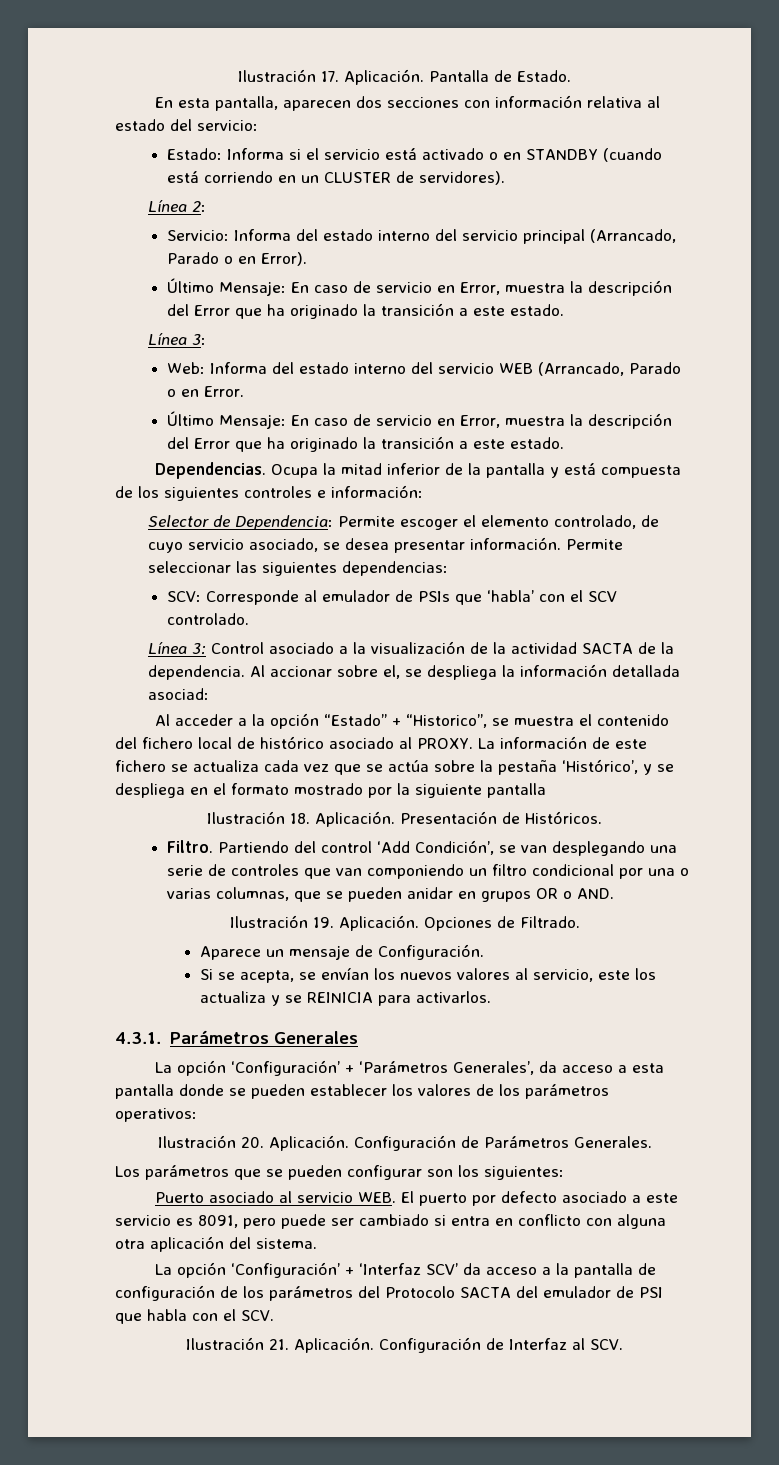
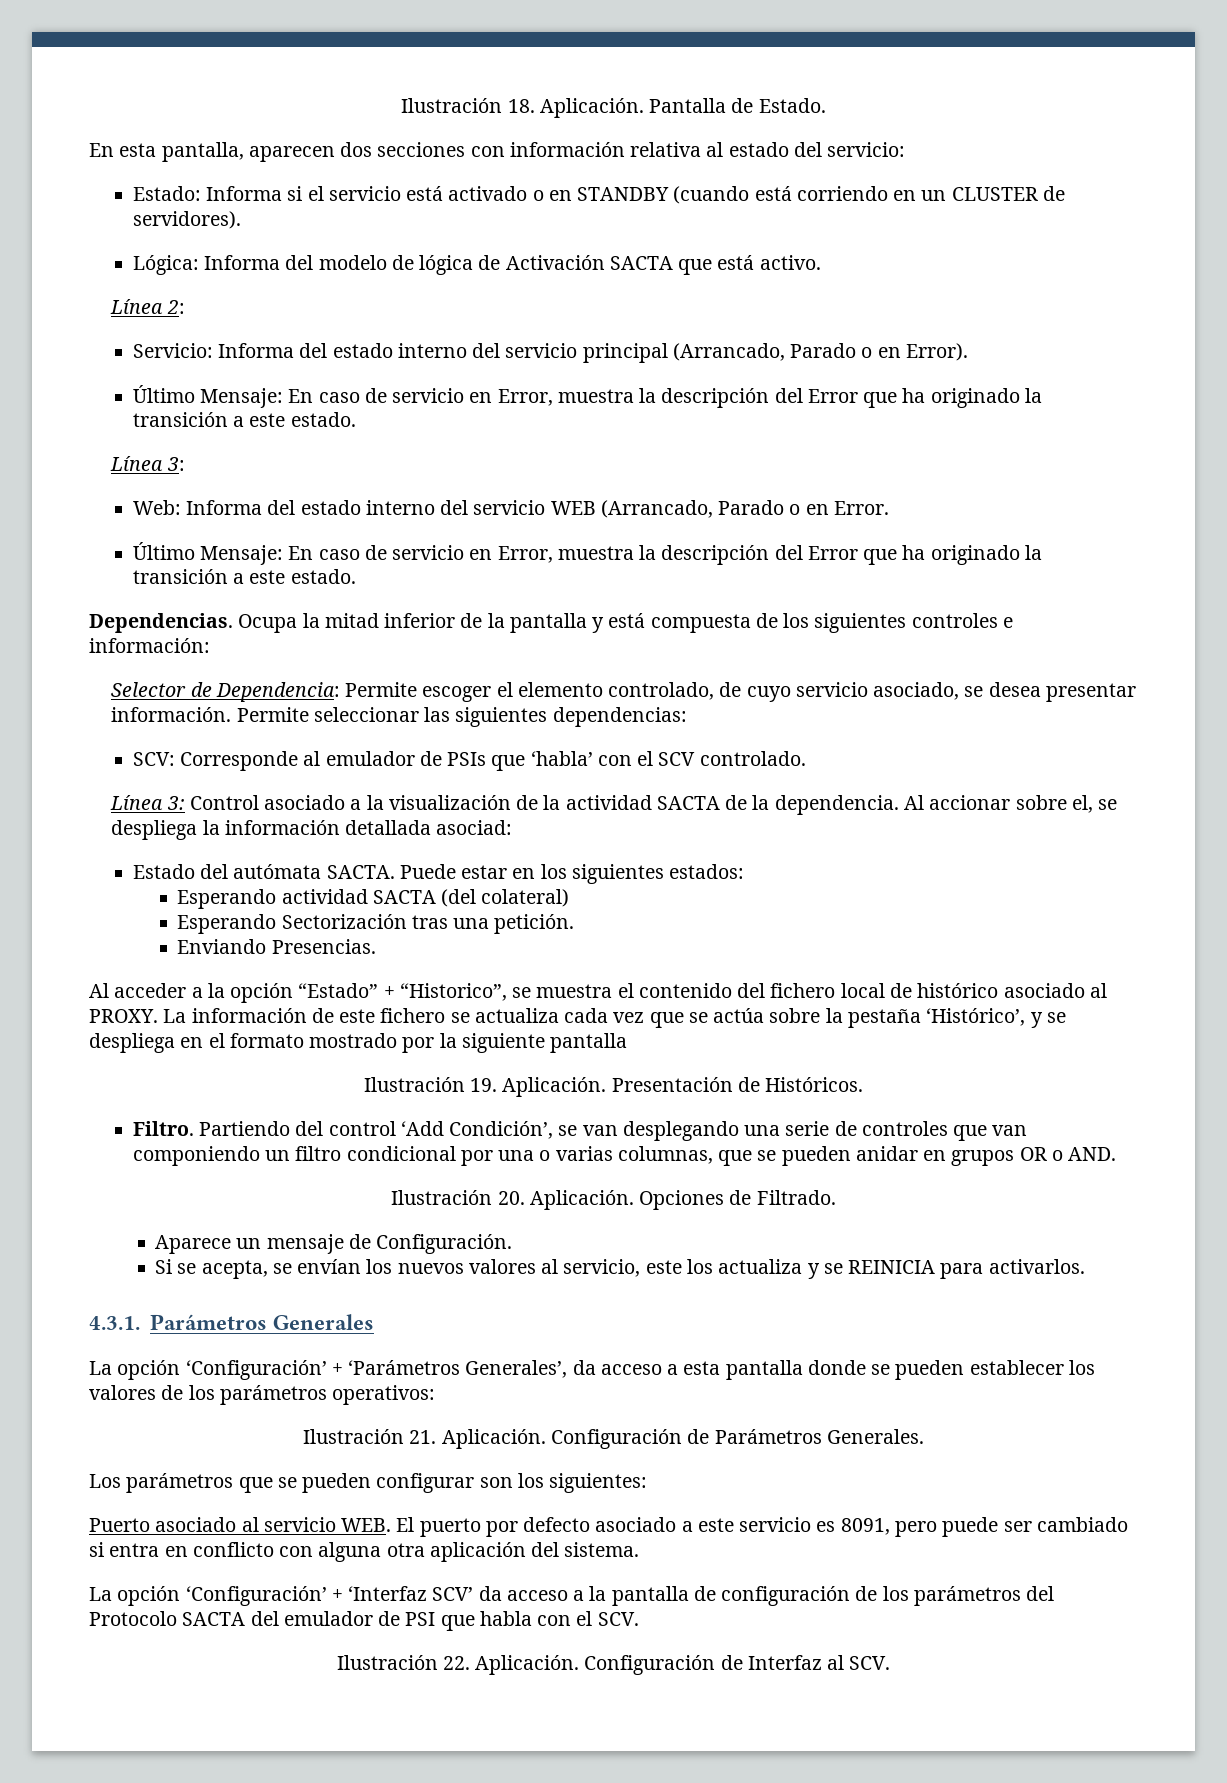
- Ilustración 17. Aplicación.
+ Ilustración 18. Aplicación.
+ Lógica: Informa del modelo de lógica de Activación SACTA que está activo.
+ Estado del autómata SACTA. Puede estar en los siguientes estados:
+ Esperando actividad SACTA (del colateral)
+ Esperando Sectorización tras una petición.
+ Enviando Presencias.
- Ilustración 18. Aplicación.
+ Ilustración 19. Aplicación.
- Ilustración 19. Aplicación.
+ Ilustración 20. Aplicación.
- Ilustración 20. Aplicación.
+ Ilustración 21. Aplicación.
- Ilustración 21. Aplicación.
+ Ilustración 22. Aplicación.

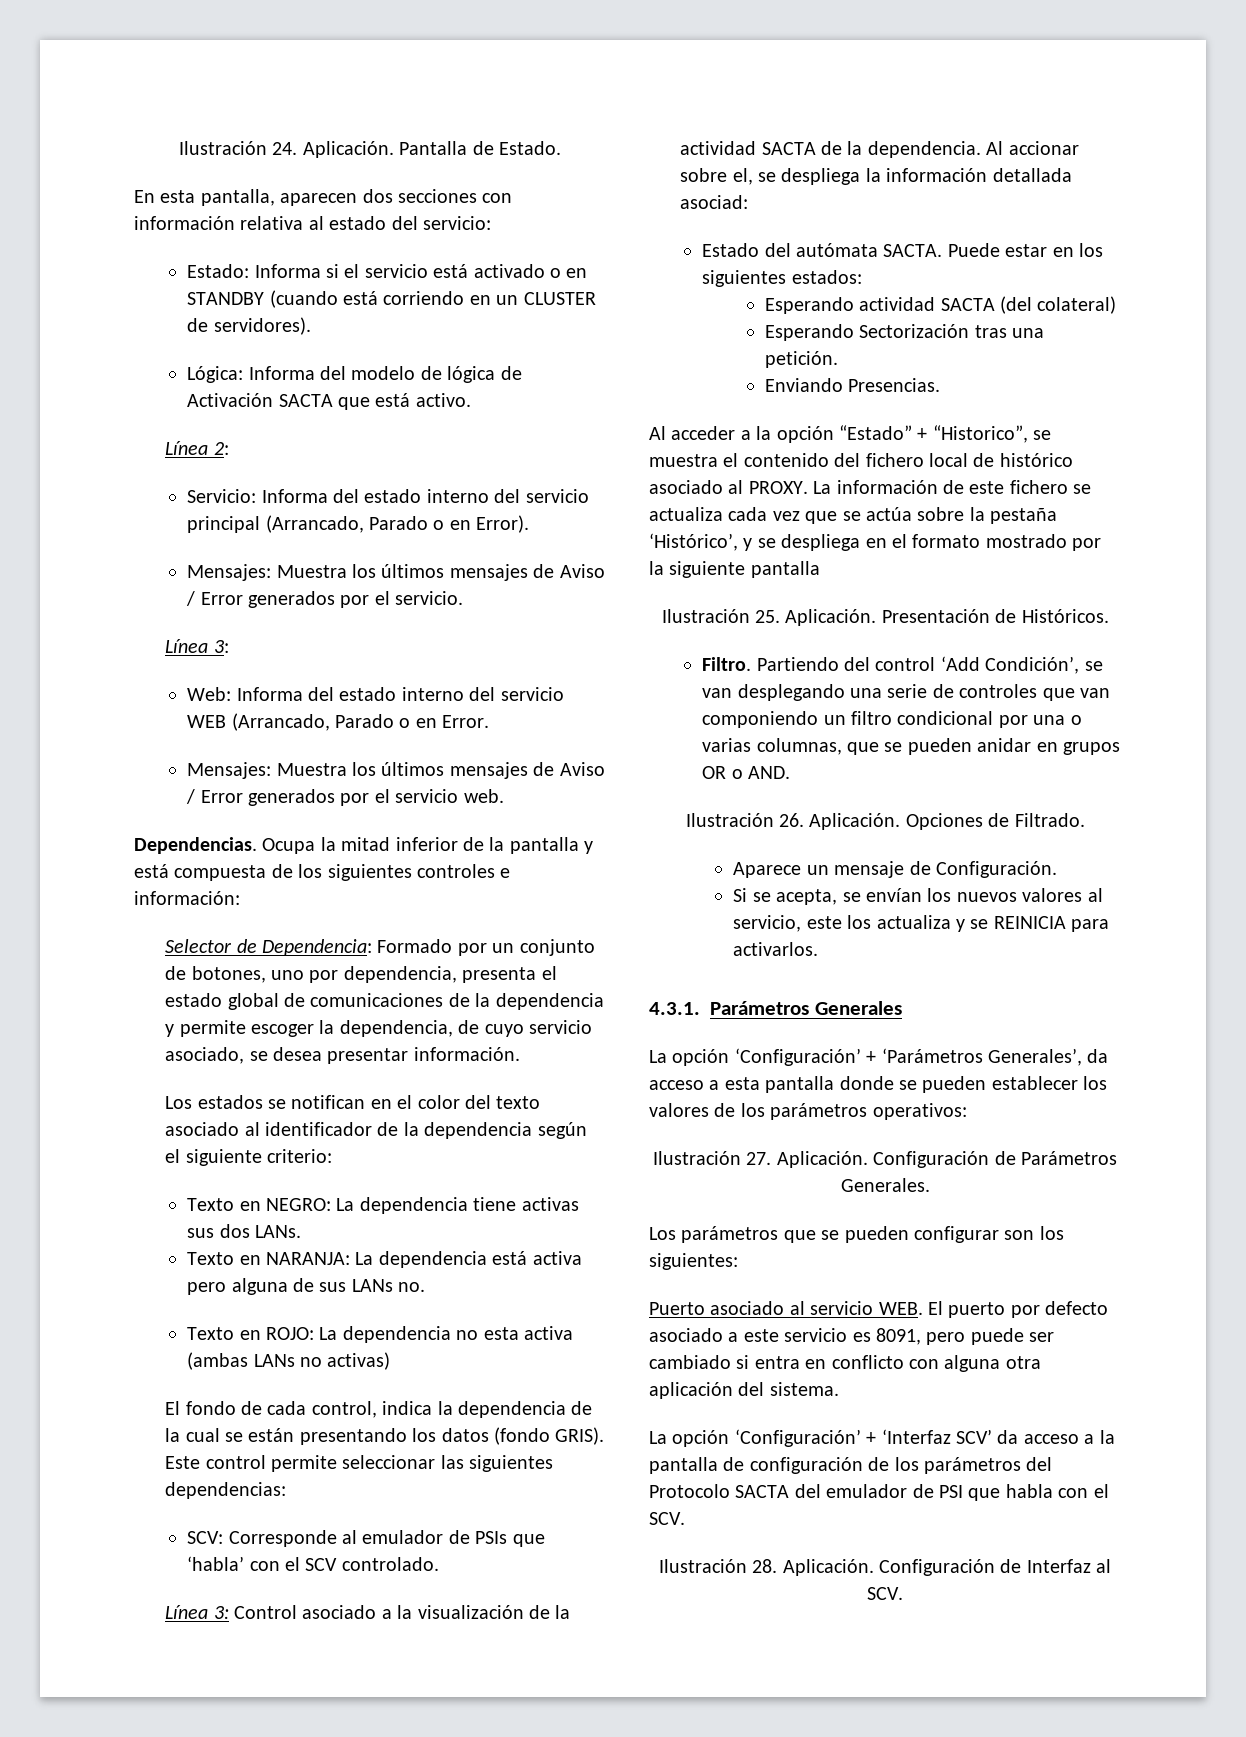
- Ilustración 18. Aplicación.
+ Ilustración 24. Aplicación.
  Servicio: Informa del estado interno del servicio principal (Arrancado, Parado o en Error).
- Último Mensaje: En caso de servicio en Error, muestra la descripción del Error que ha originado la transición a este estado.
+ Mensajes: Muestra los últimos mensajes de Aviso / Error generados por el servicio.
  Web: Informa del estado interno del servicio WEB (Arrancado, Parado o en Error.
- Último Mensaje: En caso de servicio en Error, muestra la descripción del Error que ha originado la transición a este estado.
+ Mensajes: Muestra los últimos mensajes de Aviso / Error generados por el servicio web.
- Selector de Dependencia: Permite escoger el elemento controlado, de cuyo servicio asociado, se desea presentar información. Permite seleccionar las siguientes dependencias:
+ Selector de Dependencia: Formado por un conjunto de botones, uno por dependencia, presenta el estado global de comunicaciones de la dependencia y permite escoger la dependencia, de cuyo servicio asociado, se desea presentar información.
+ Los estados se notifican en el color del texto asociado al identificador de la dependencia según el siguiente criterio:
+ Texto en NEGRO: La dependencia tiene activas sus dos LANs.
+ Texto en NARANJA: La dependencia está activa pero alguna de sus LANs no.
+ Texto en ROJO: La dependencia no esta activa (ambas LANs no activas)
+ El fondo de cada control, indica la dependencia de la cual se están presentando los datos (fondo GRIS). Este control permite seleccionar las siguientes dependencias:
- Ilustración 19. Aplicación.
+ Ilustración 25. Aplicación.
- Ilustración 20. Aplicación.
+ Ilustración 26. Aplicación.
- Ilustración 21. Aplicación.
+ Ilustración 27. Aplicación.
- Ilustración 22. Aplicación.
+ Ilustración 28. Aplicación.

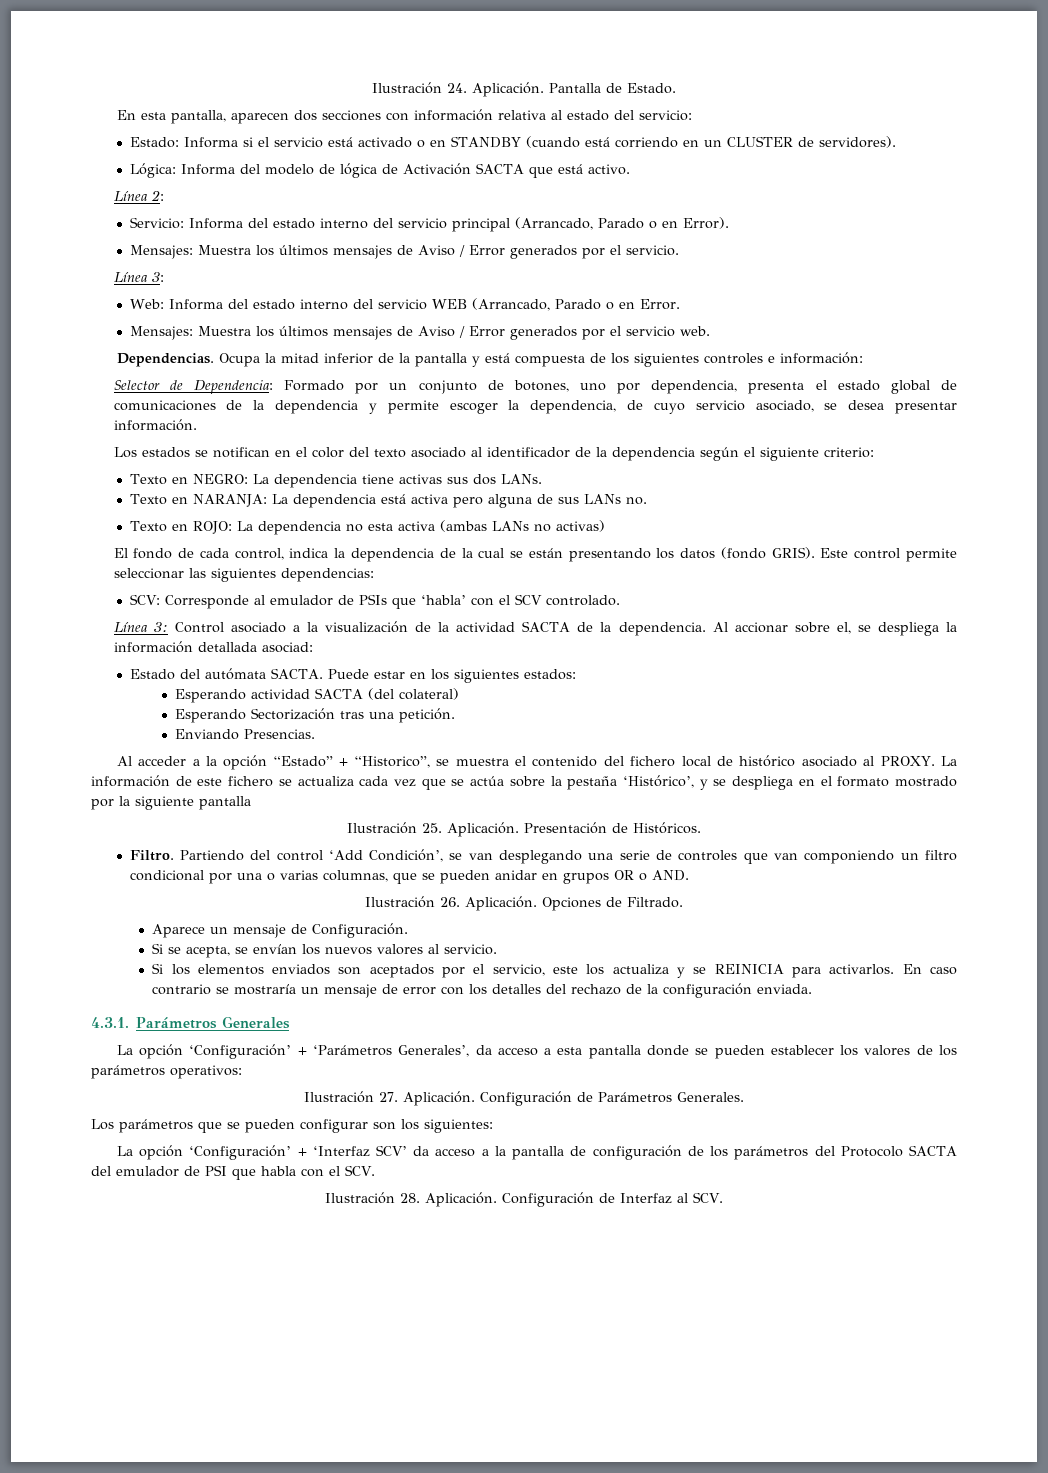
- Si se acepta, se envían los nuevos valores al servicio, este los actualiza y se REINICIA para activarlos.
+ Si se acepta, se envían los nuevos valores al servicio.
+ Si los elementos enviados son aceptados por el servicio, este los actualiza y se REINICIA para activarlos. En caso contrario se mostraría un mensaje de error con los detalles del rechazo de la configuración enviada.
- Puerto asociado al servicio WEB. El puerto por defecto asociado a este servicio es 8091, pero puede ser cambiado si entra en conflicto con alguna otra aplicación del sistema.

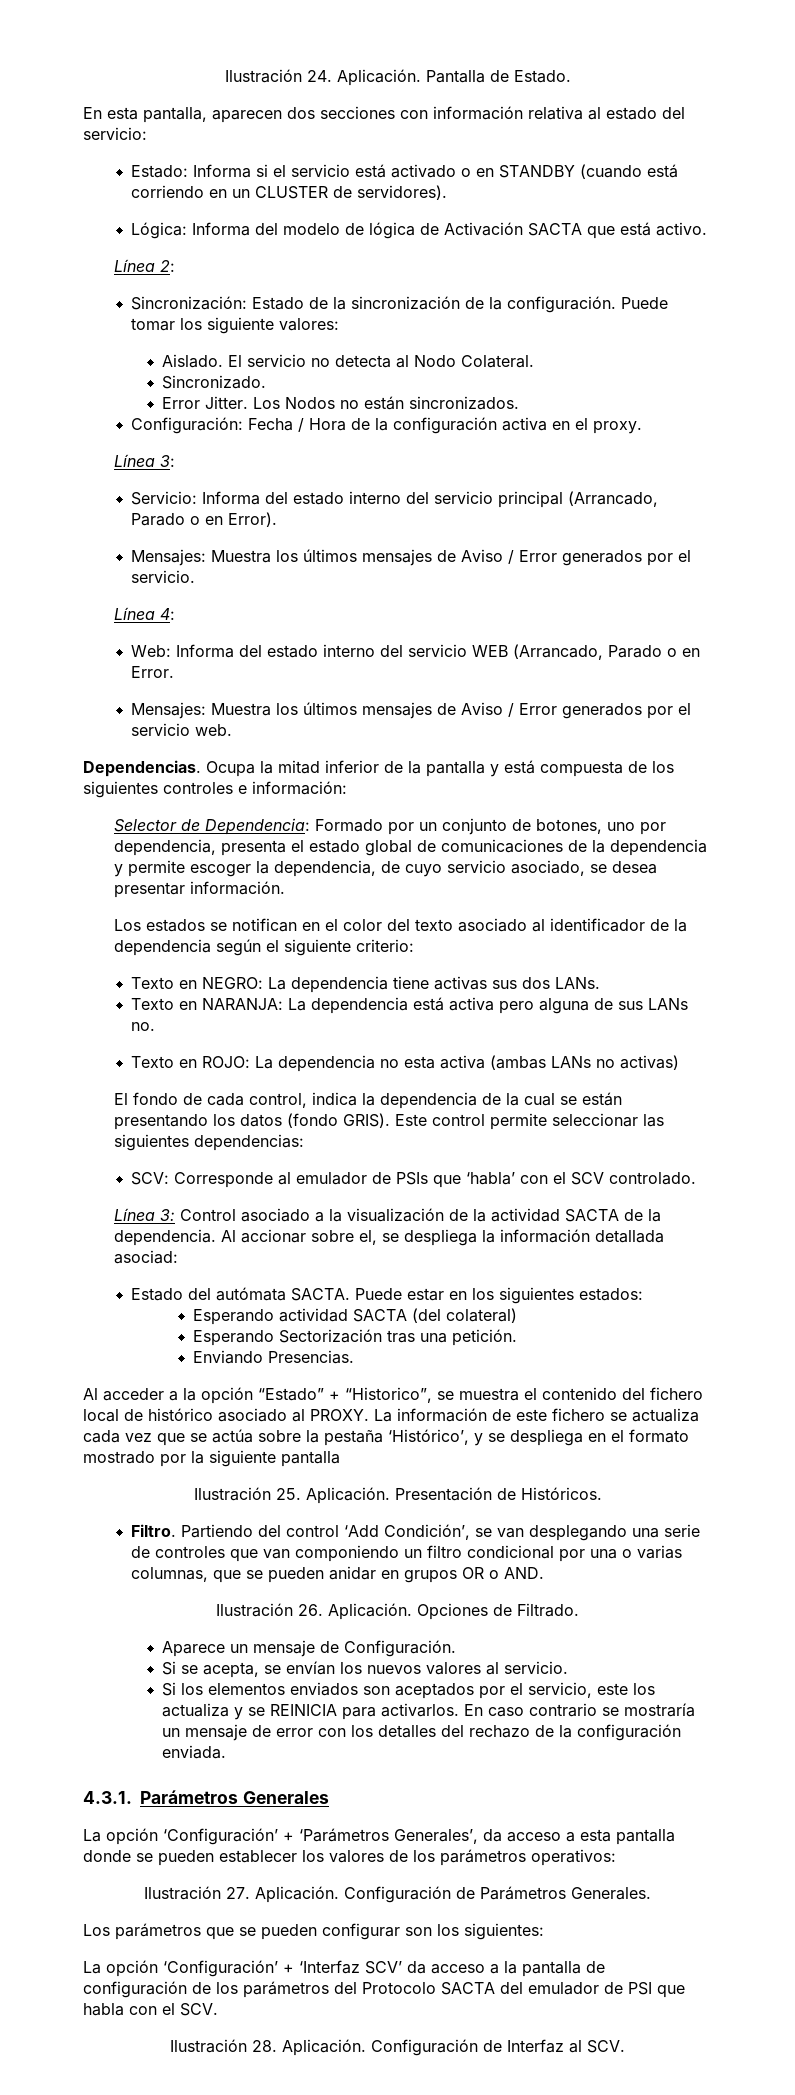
+ Sincronización: Estado de la sincronización de la configuración. Puede tomar los siguiente valores:
+ Aislado. El servicio no detecta al Nodo Colateral.
+ Sincronizado.
+ Error Jitter. Los Nodos no están sincronizados.
+ Configuración: Fecha / Hora de la configuración activa en el proxy.
+ Línea 3:
  Mensajes: Muestra los últimos mensajes de Aviso / Error generados por el servicio.
- Línea 3:
+ Línea 4:

